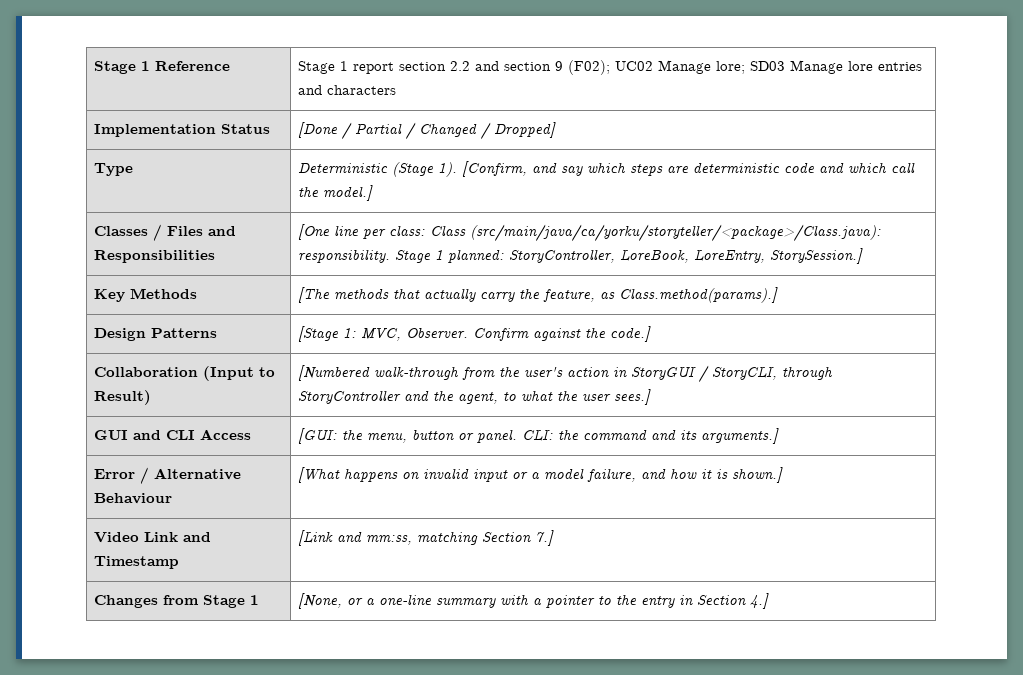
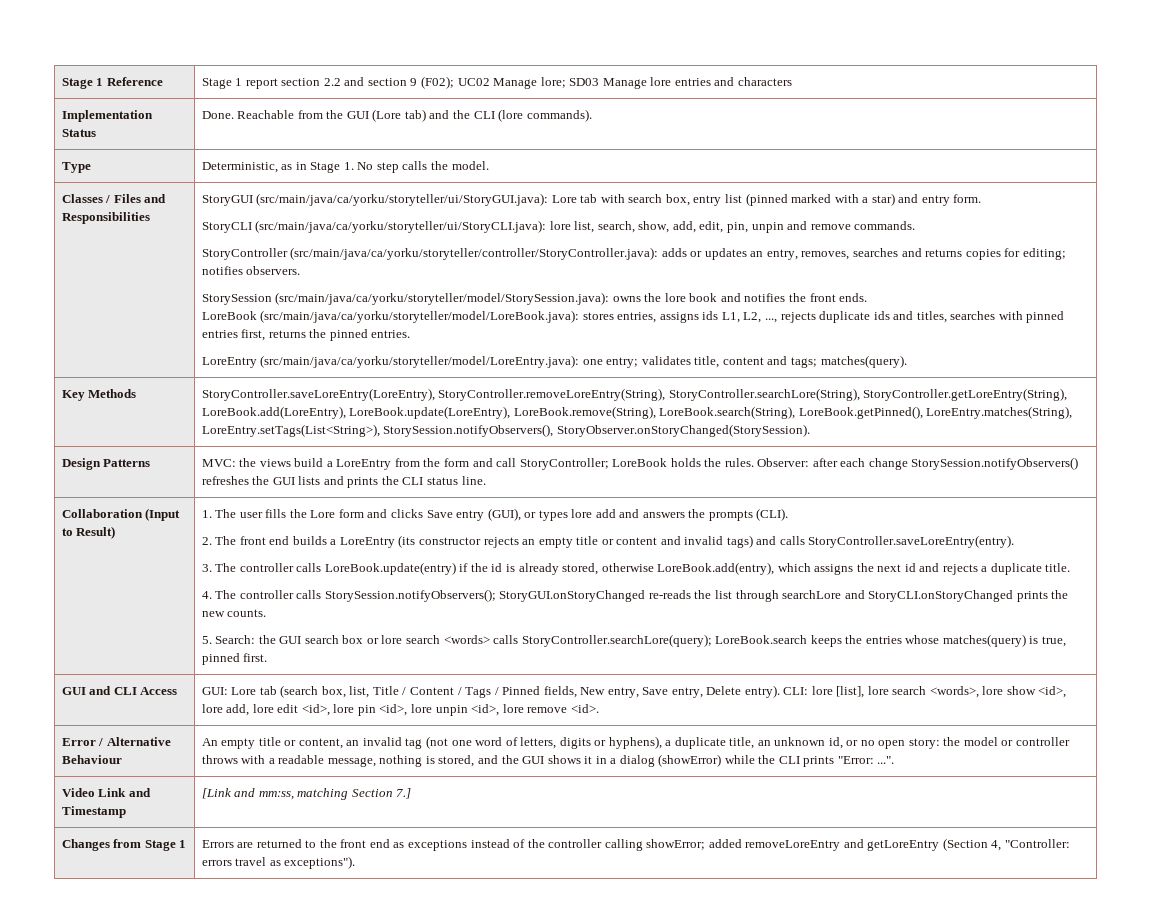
- Implementation Status | [Done / Partial / Changed / Dropped]
- Type | Deterministic (Stage 1). [Confirm, and say which steps are deterministic code and which call the model.]
+ Implementation Status | Done. Reachable from the GUI (Lore tab) and the CLI (lore commands).
+ Type | Deterministic, as in Stage 1. No step calls the model.
- [One line per class: Class (src/main/java/ca/yorku/storyteller/<package>/Class.java): responsibility. Stage 1 planned: StoryController, LoreBook, LoreEntry, StorySession.]
- Key Methods | [The methods that actually carry the feature, as Class.method(params).]
- Design Patterns | [Stage 1: MVC, Observer. Confirm against the code.]
- Collaboration (Input to Result) | [Numbered walk-through from the user's action in StoryGUI / StoryCLI, through StoryController and the agent, to what the user sees.]
- GUI and CLI Access | [GUI: the menu, button or panel. CLI: the command and its arguments.]
- Error / Alternative Behaviour | [What happens on invalid input or a model failure, and how it is shown.]
+ StoryGUI (src/main/java/ca/yorku/storyteller/ui/StoryGUI.java): Lore tab with search box, entry list (pinned marked with a star) and entry form.
+ StoryCLI (src/main/java/ca/yorku/storyteller/ui/StoryCLI.java): lore list, search, show, add, edit, pin, unpin and remove commands.
+ StoryController (src/main/java/ca/yorku/storyteller/controller/StoryController.java): adds or updates an entry, removes, searches and returns copies for editing; notifies observers.
+ StorySession (src/main/java/ca/yorku/storyteller/model/StorySession.java): owns the lore book and notifies the front ends.
+ LoreBook (src/main/java/ca/yorku/storyteller/model/LoreBook.java): stores entries, assigns ids L1, L2, ..., rejects duplicate ids and titles, searches with pinned entries first, returns the pinned entries.
+ LoreEntry (src/main/java/ca/yorku/storyteller/model/LoreEntry.java): one entry; validates title, content and tags; matches(query).
+ Key Methods | StoryController.saveLoreEntry(LoreEntry), StoryController.removeLoreEntry(String), StoryController.searchLore(String), StoryController.getLoreEntry(String), LoreBook.add(LoreEntry), LoreBook.update(LoreEntry), LoreBook.remove(String), LoreBook.search(String), LoreBook.getPinned(), LoreEntry.matches(String), LoreEntry.setTags(List<String>), StorySession.notifyObservers(), StoryObserver.onStoryChanged(StorySession).
+ Design Patterns | MVC: the views build a LoreEntry from the form and call StoryController; LoreBook holds the rules. Observer: after each change StorySession.notifyObservers() refreshes the GUI lists and prints the CLI status line.
+ Collaboration (Input to Result) | 1. The user fills the Lore form and clicks Save entry (GUI), or types lore add and answers the prompts (CLI).
+ 2. The front end builds a LoreEntry (its constructor rejects an empty title or content and invalid tags) and calls StoryController.saveLoreEntry(entry).
+ 3. The controller calls LoreBook.update(entry) if the id is already stored, otherwise LoreBook.add(entry), which assigns the next id and rejects a duplicate title.
+ 4. The controller calls StorySession.notifyObservers(); StoryGUI.onStoryChanged re-reads the list through searchLore and StoryCLI.onStoryChanged prints the new counts.
+ 5. Search: the GUI search box or lore search <words> calls StoryController.searchLore(query); LoreBook.search keeps the entries whose matches(query) is true, pinned first.
+ GUI and CLI Access | GUI: Lore tab (search box, list, Title / Content / Tags / Pinned fields, New entry, Save entry, Delete entry). CLI: lore [list], lore search <words>, lore show <id>, lore add, lore edit <id>, lore pin <id>, lore unpin <id>, lore remove <id>.
+ Error / Alternative Behaviour | An empty title or content, an invalid tag (not one word of letters, digits or hyphens), a duplicate title, an unknown id, or no open story: the model or controller throws with a readable message, nothing is stored, and the GUI shows it in a dialog (showError) while the CLI prints "Error: ...".
- Changes from Stage 1 | [None, or a one-line summary with a pointer to the entry in Section 4.]
+ Changes from Stage 1 | Errors are returned to the front end as exceptions instead of the controller calling showError; added removeLoreEntry and getLoreEntry (Section 4, "Controller: errors travel as exceptions").

